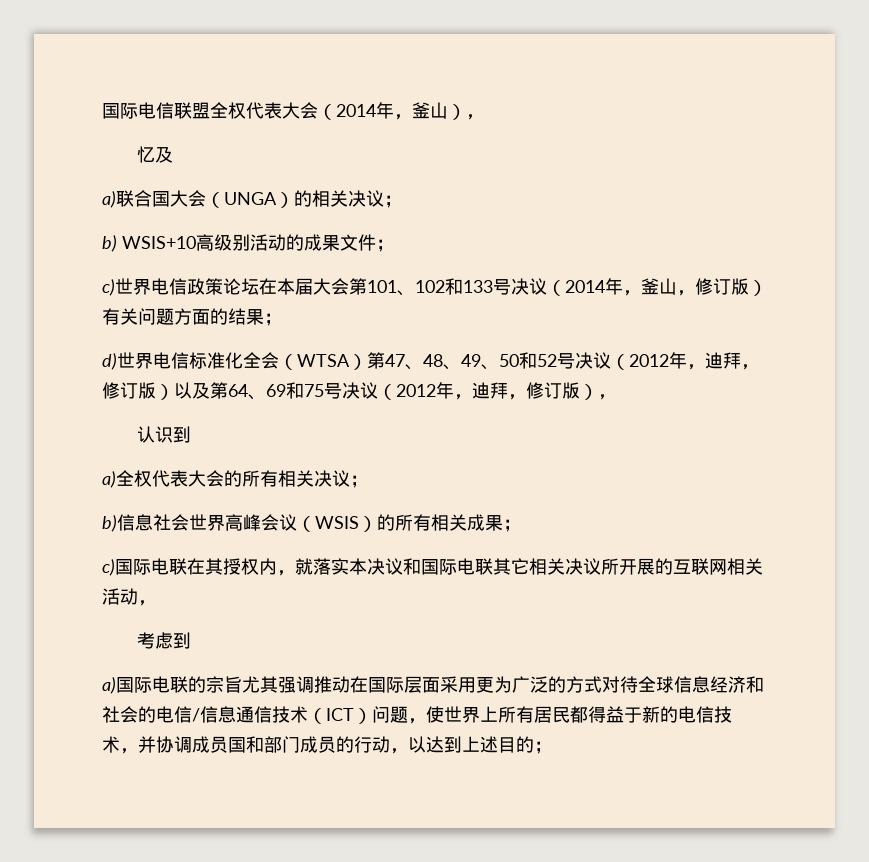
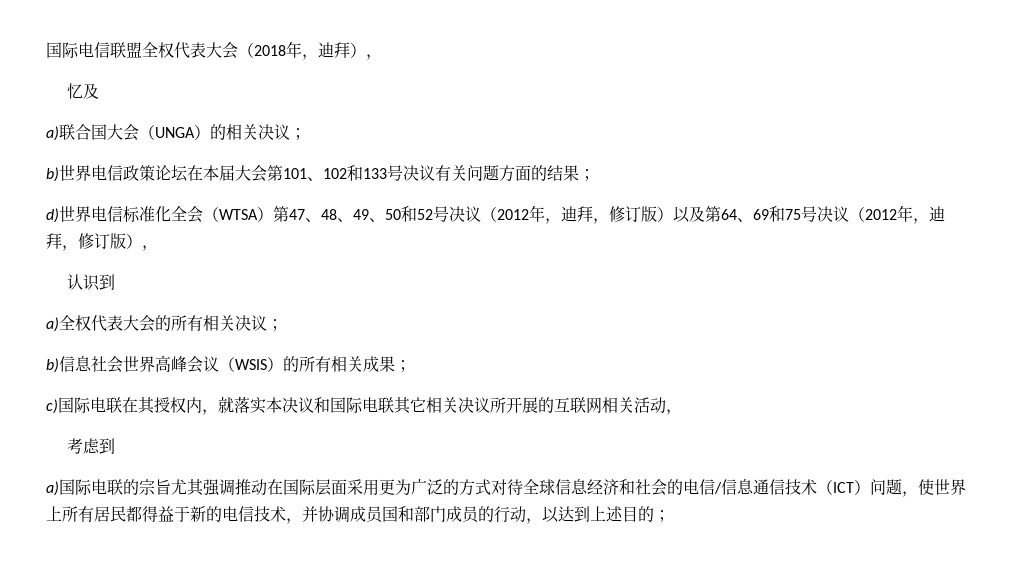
- 国际电信联盟全权代表大会（2014年，釜山），
+ 国际电信联盟全权代表大会（2018年，迪拜），
- b) WSIS+10高级别活动的成果文件；
- c)世界电信政策论坛在本届大会第101、102和133号决议（2014年，釜山，修订版）有关问题方面的结果；
+ b)世界电信政策论坛在本届大会第101、102和133号决议有关问题方面的结果；

